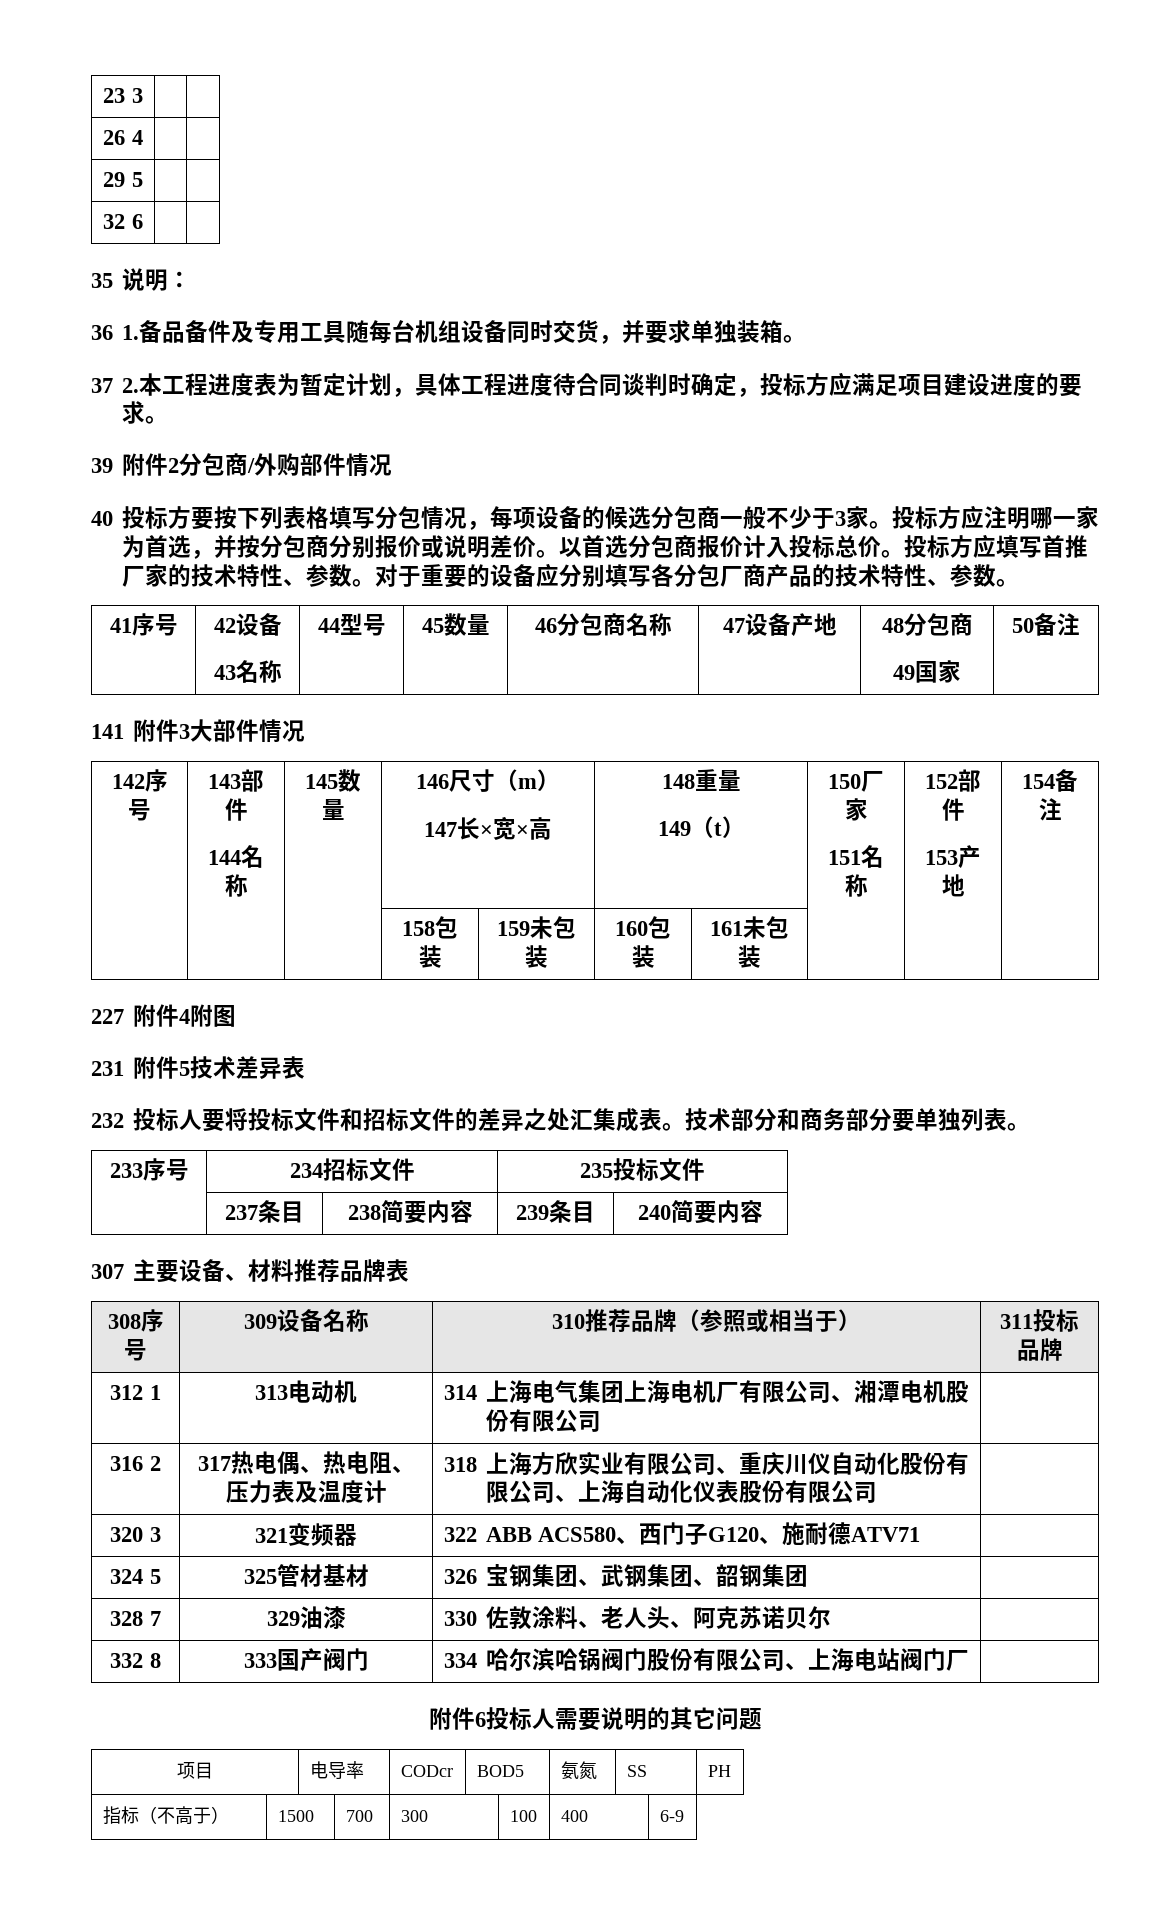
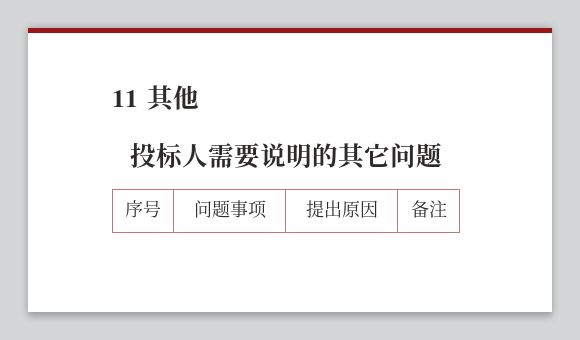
- 23 3 | |
- 26 4 | |
- 29 5 | |
- 32 6 | |
- 35说明：
- 36 1.备品备件及专用工具随每台机组设备同时交货，并要求单独装箱。
- 37 2.本工程进度表为暂定计划，具体工程进度待合同谈判时确定，投标方应满足项目建设进度的要求。
- 39附件2分包商/外购部件情况
- 40投标方要按下列表格填写分包情况，每项设备的候选分包商一般不少于3家。投标方应注明哪一家为首选，并按分包商分别报价或说明差价。以首选分包商报价计入投标总价。投标方应填写首推厂家的技术特性、参数。对于重要的设备应分别填写各分包厂商产品的技术特性、参数。
- 41序号 | 42设备
- 43名称 | 44型号 | 45数量 | 46分包商名称 | 47设备产地 | 48分包商
- 49国家 | 50备注
- 141附件3大部件情况
- 142序号 | 143部件
- 144名称 | 145数量 | 146尺寸（m）
- 147长×宽×高 | 148重量
- 149（t） | 150厂家
- 151名称 | 152部件
- 153产地 | 154备注
- | | | 158包装 | 159未包装 | 160包装 | 161未包装 | | |
- 227附件4附图
- 231附件5技术差异表
- 232投标人要将投标文件和招标文件的差异之处汇集成表。技术部分和商务部分要单独列表。
- 233序号 | 234招标文件 | 235投标文件
- | 237条目 | 238简要内容 | 239条目 | 240简要内容
- 307主要设备、材料推荐品牌表
- 308序号 | 309设备名称 | 310推荐品牌（参照或相当于） | 311投标品牌
- 312 1 | 313电动机 | 314上海电气集团上海电机厂有限公司、湘潭电机股份有限公司 |
- 316 2 | 317热电偶、热电阻、压力表及温度计 | 318上海方欣实业有限公司、重庆川仪自动化股份有限公司、上海自动化仪表股份有限公司 |
- 320 3 | 321变频器 | 322 ABB ACS580、西门子G120、施耐德ATV71 |
- 324 5 | 325管材基材 | 326宝钢集团、武钢集团、韶钢集团 |
- 328 7 | 329油漆 | 330佐敦涂料、老人头、阿克苏诺贝尔 |
- 332 8 | 333国产阀门 | 334哈尔滨哈锅阀门股份有限公司、上海电站阀门厂 |
- 附件6投标人需要说明的其它问题
+ 11其他
+ 投标人需要说明的其它问题
- 项目 | 电导率 | CODcr | BOD5 | 氨氮 | SS | PH
- 指标（不高于） | 1500 | 700 | 300 | 100 | 400 | 6-9
+ 序号 | 问题事项 | 提出原因 | 备注

